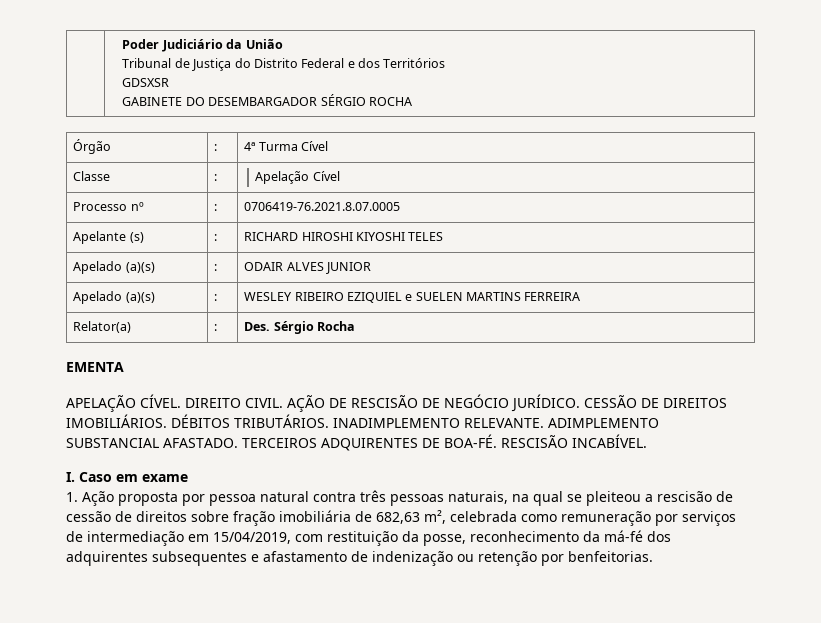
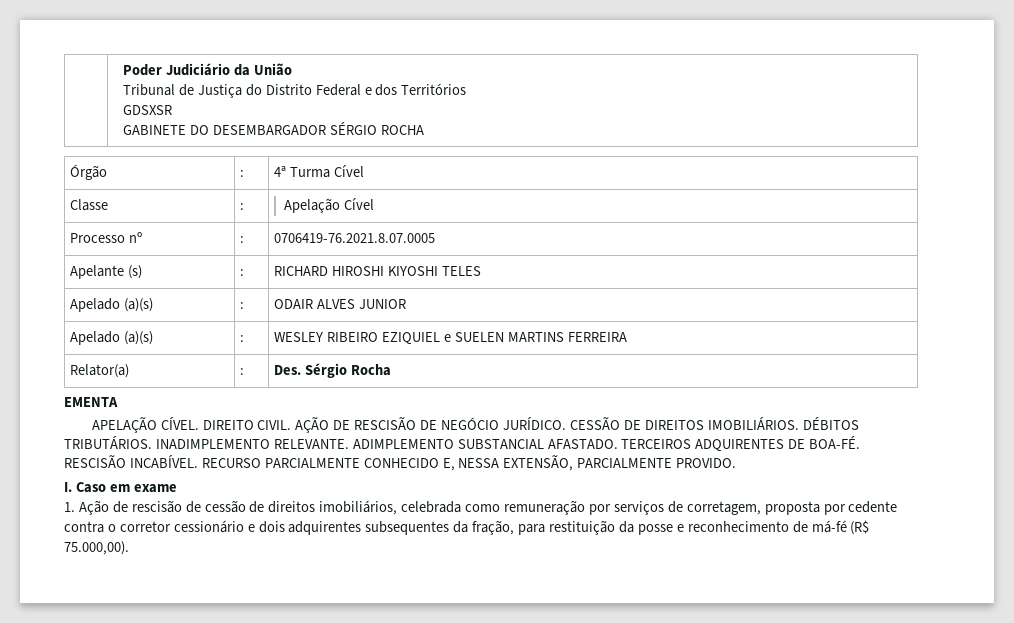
+ RECURSO PARCIALMENTE CONHECIDO E, NESSA EXTENSÃO, PARCIALMENTE PROVIDO.
- 1. Ação proposta por pessoa natural contra três pessoas naturais, na qual se pleiteou a rescisão de cessão de direitos sobre fração imobiliária de 682,63 m², celebrada como remuneração por serviços de intermediação em 15/04/2019, com restituição da posse, reconhecimento da má-fé dos adquirentes subsequentes e afastamento de indenização ou retenção por benfeitorias.
+ 1. Ação de rescisão de cessão de direitos imobiliários, celebrada como remuneração por serviços de corretagem, proposta por cedente contra o corretor cessionário e dois adquirentes subsequentes da fração, para restituição da posse e reconhecimento de má-fé (R$ 75.000,00).

